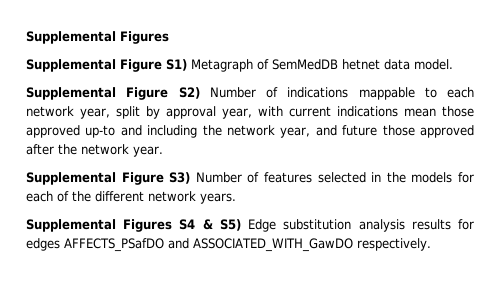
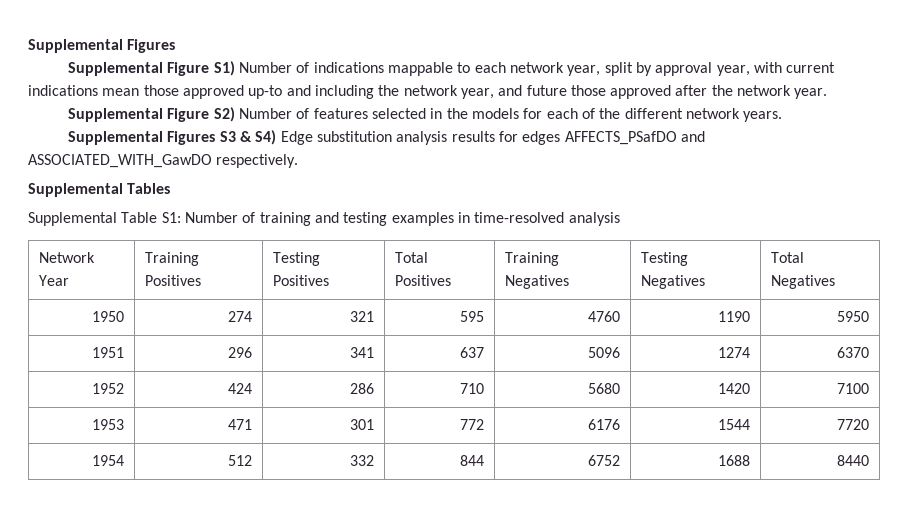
- Supplemental Figure S1) Metagraph of SemMedDB hetnet data model.
- Supplemental Figure S2) Number of indications mappable to each network year, split by approval year, with current indications mean those approved up-to and including the network year, and future those approved after the network year.
+ Supplemental Figure S1) Number of indications mappable to each network year, split by approval year, with current indications mean those approved up-to and including the network year, and future those approved after the network year.
- Supplemental Figure S3) Number of features selected in the models for each of the different network years.
+ Supplemental Figure S2) Number of features selected in the models for each of the different network years.
- Supplemental Figures S4 & S5) Edge substitution analysis results for edges AFFECTS_PSafDO and ASSOCIATED_WITH_GawDO respectively.
+ Supplemental Figures S3 & S4) Edge substitution analysis results for edges AFFECTS_PSafDO and ASSOCIATED_WITH_GawDO respectively.
+ Supplemental Tables
+ Supplemental Table S1: Number of training and testing examples in time-resolved analysis
+ Network Year | Training Positives | Testing Positives | Total Positives | Training Negatives | Testing Negatives | Total Negatives
+ 1950 | 274 | 321 | 595 | 4760 | 1190 | 5950
+ 1951 | 296 | 341 | 637 | 5096 | 1274 | 6370
+ 1952 | 424 | 286 | 710 | 5680 | 1420 | 7100
+ 1953 | 471 | 301 | 772 | 6176 | 1544 | 7720
+ 1954 | 512 | 332 | 844 | 6752 | 1688 | 8440

